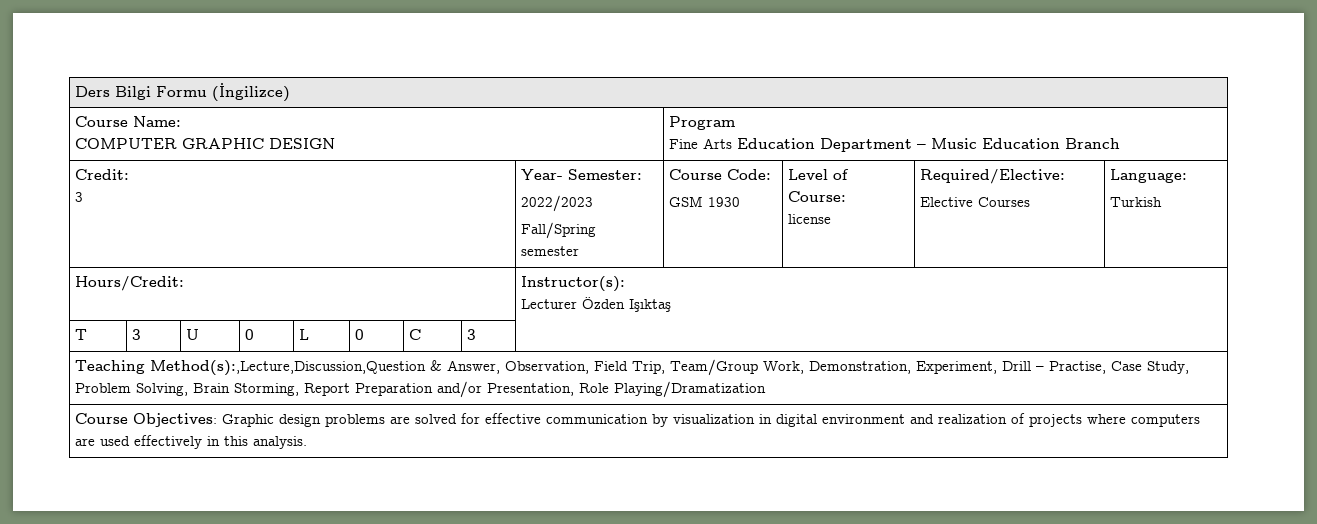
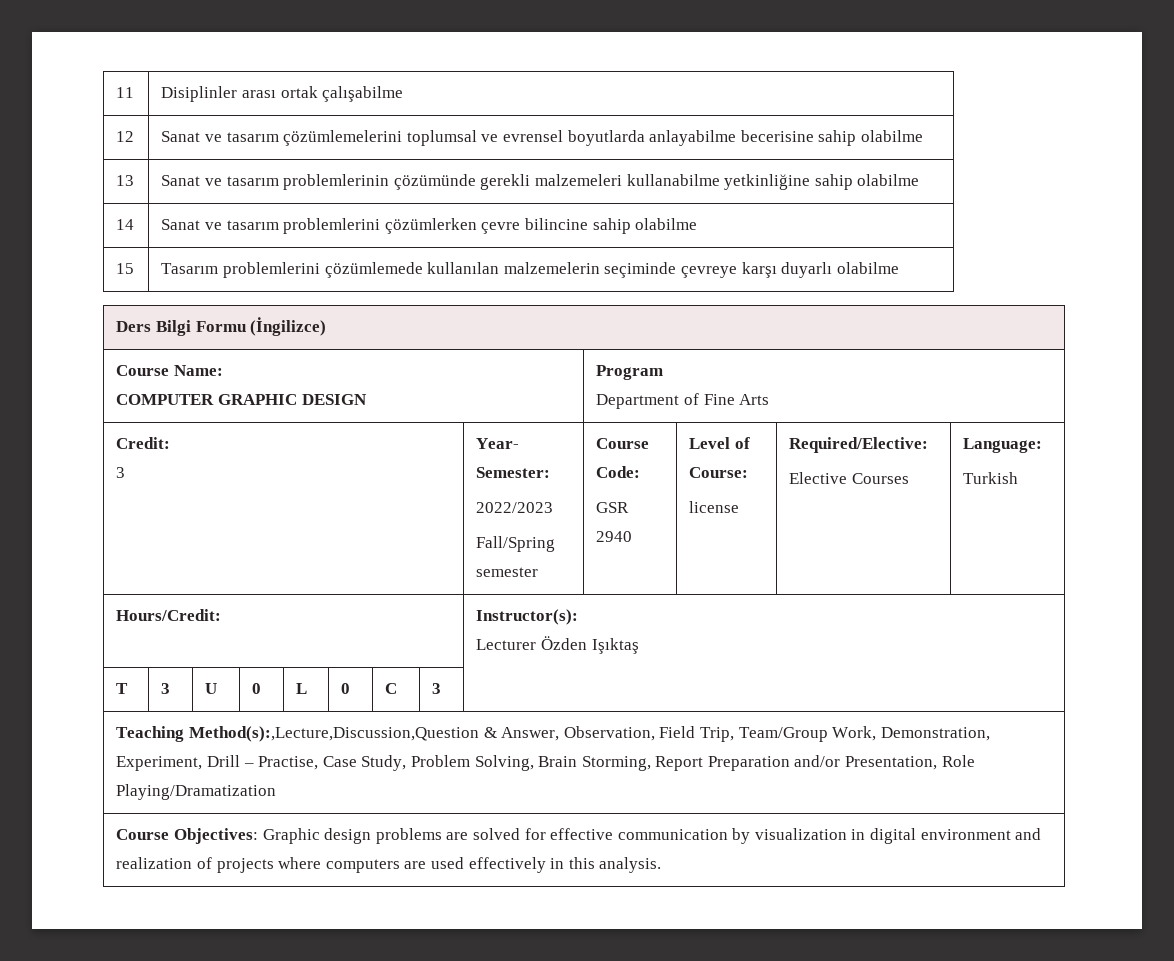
+ 11 | Disiplinler arası ortak çalışabilme
+ 12 | Sanat ve tasarım çözümlemelerini toplumsal ve evrensel boyutlarda anlayabilme becerisine sahip olabilme
+ 13 | Sanat ve tasarım problemlerinin çözümünde gerekli malzemeleri kullanabilme yetkinliğine sahip olabilme
+ 14 | Sanat ve tasarım problemlerini çözümlerken çevre bilincine sahip olabilme
+ 15 | Tasarım problemlerini çözümlemede kullanılan malzemelerin seçiminde çevreye karşı duyarlı olabilme
  Course Name:
  COMPUTER GRAPHIC DESIGN | Program
- Fine Arts Education Department – Music Education Branch
+ Department of Fine Arts
  Credit:
  3 | Year- Semester:
  2022/2023
  Fall/Spring semester | Course Code:
- GSM 1930 | Level of Course:
+ GSR 2940 | Level of Course:

